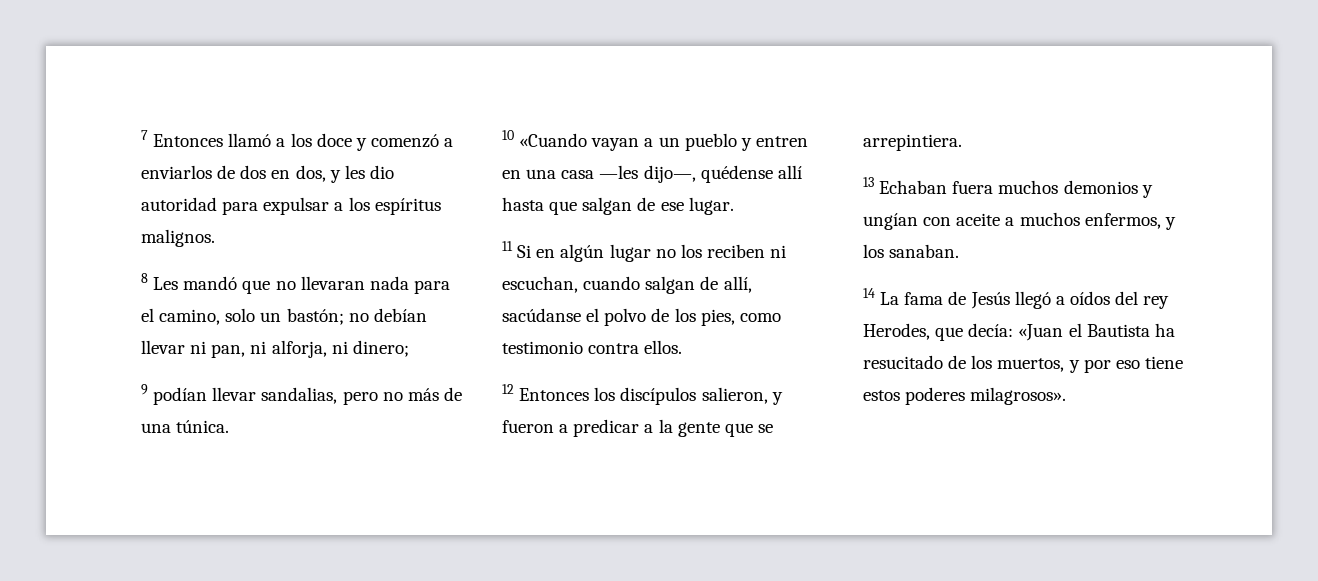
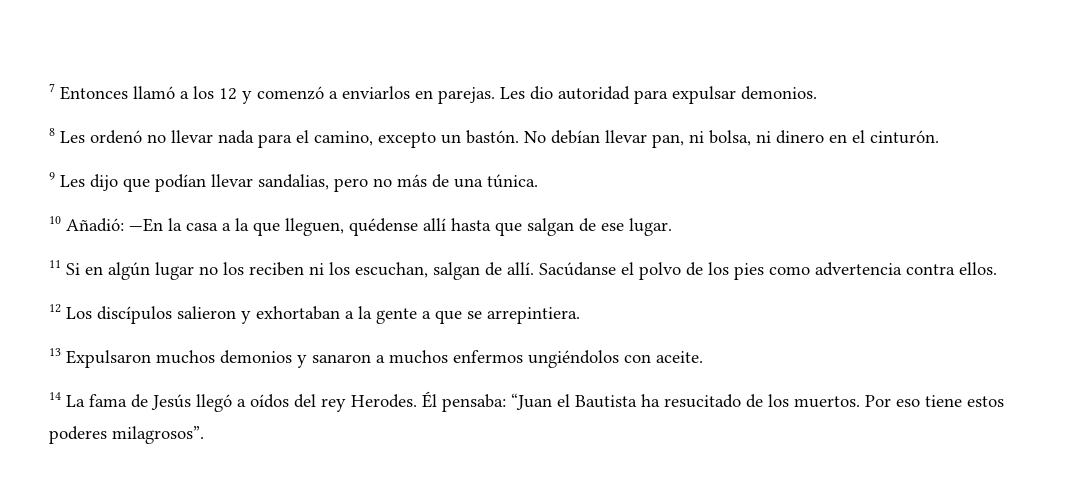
- 7 Entonces llamó a los doce y comenzó a enviarlos de dos en dos, y les dio autoridad para expulsar a los espíritus malignos.
- 8 Les mandó que no llevaran nada para el camino, solo un bastón; no debían llevar ni pan, ni alforja, ni dinero;
- 9 podían llevar sandalias, pero no más de una túnica.
+ 7 Entonces llamó a los 12 y comenzó a enviarlos en parejas. Les dio autoridad para expulsar demonios.
+ 8 Les ordenó no llevar nada para el camino, excepto un bastón. No debían llevar pan, ni bolsa, ni dinero en el cinturón.
+ 9 Les dijo que podían llevar sandalias, pero no más de una túnica.
- 10 «Cuando vayan a un pueblo y entren en una casa —les dijo—, quédense allí hasta que salgan de ese lugar.
+ 10 Añadió: —En la casa a la que lleguen, quédense allí hasta que salgan de ese lugar.
- 11 Si en algún lugar no los reciben ni escuchan, cuando salgan de allí, sacúdanse el polvo de los pies, como testimonio contra ellos.
+ 11 Si en algún lugar no los reciben ni los escuchan, salgan de allí. Sacúdanse el polvo de los pies como advertencia contra ellos.
- 12 Entonces los discípulos salieron, y fueron a predicar a la gente que se arrepintiera.
+ 12 Los discípulos salieron y exhortaban a la gente a que se arrepintiera.
- 13 Echaban fuera muchos demonios y ungían con aceite a muchos enfermos, y los sanaban.
+ 13 Expulsaron muchos demonios y sanaron a muchos enfermos ungiéndolos con aceite.
- 14 La fama de Jesús llegó a oídos del rey Herodes, que decía: «Juan el Bautista ha resucitado de los muertos, y por eso tiene estos poderes milagrosos».
+ 14 La fama de Jesús llegó a oídos del rey Herodes. Él pensaba: “Juan el Bautista ha resucitado de los muertos. Por eso tiene estos poderes milagrosos”.

